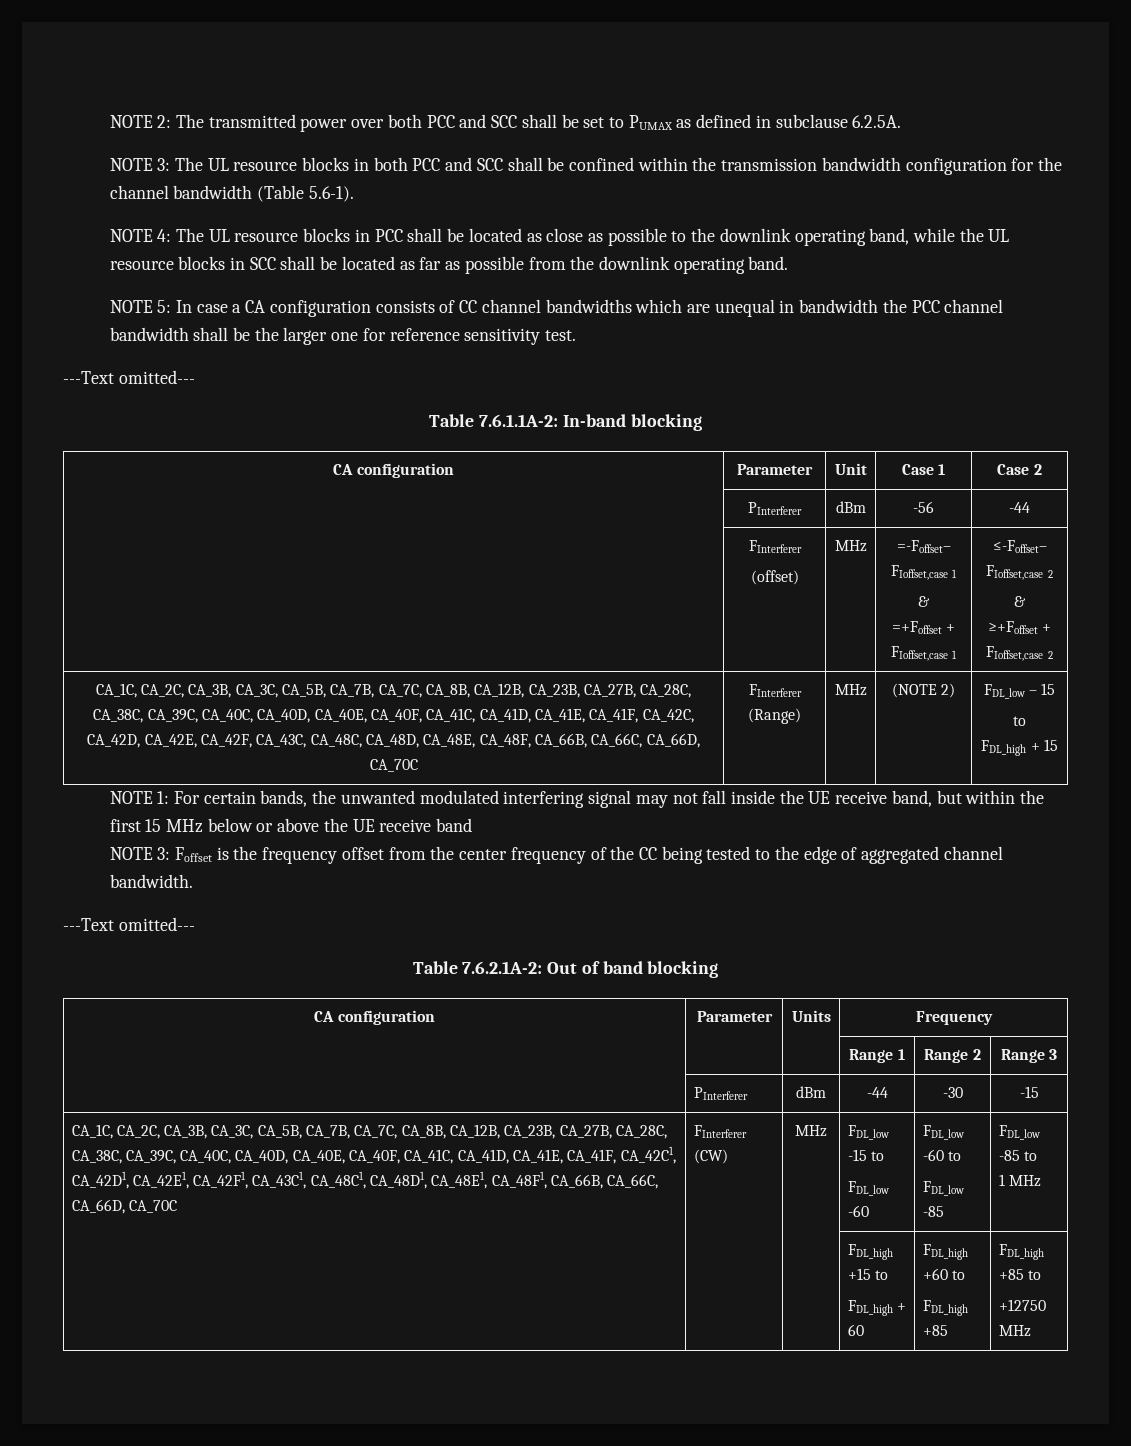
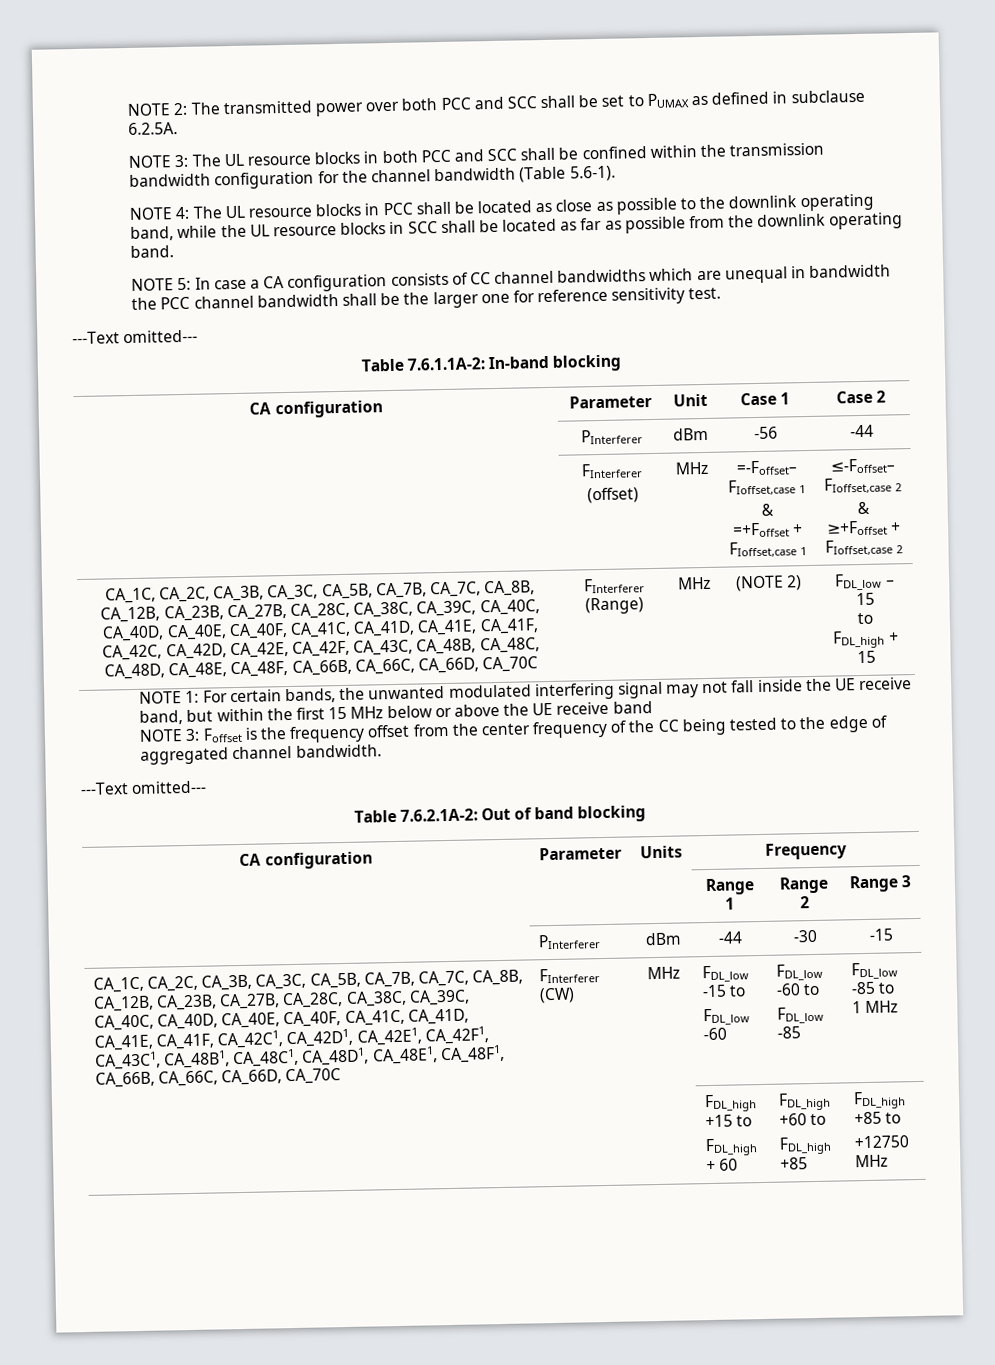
- CA_1C, CA_2C, CA_3B, CA_3C, CA_5B, CA_7B, CA_7C, CA_8B, CA_12B, CA_23B, CA_27B, CA_28C, CA_38C, CA_39C, CA_40C, CA_40D, CA_40E, CA_40F, CA_41C, CA_41D, CA_41E, CA_41F, CA_42C, CA_42D, CA_42E, CA_42F, CA_43C, CA_48C, CA_48D, CA_48E, CA_48F, CA_66B, CA_66C, CA_66D, CA_70C
+ CA_1C, CA_2C, CA_3B, CA_3C, CA_5B, CA_7B, CA_7C, CA_8B, CA_12B, CA_23B, CA_27B, CA_28C, CA_38C, CA_39C, CA_40C, CA_40D, CA_40E, CA_40F, CA_41C, CA_41D, CA_41E, CA_41F, CA_42C, CA_42D, CA_42E, CA_42F, CA_43C, CA_48B, CA_48C, CA_48D, CA_48E, CA_48F, CA_66B, CA_66C, CA_66D, CA_70C
- CA_1C, CA_2C, CA_3B, CA_3C, CA_5B, CA_7B, CA_7C, CA_8B, CA_12B, CA_23B, CA_27B, CA_28C, CA_38C, CA_39C, CA_40C, CA_40D, CA_40E, CA_40F, CA_41C, CA_41D, CA_41E, CA_41F, CA_42C1, CA_42D1, CA_42E1, CA_42F1, CA_43C1, CA_48C1, CA_48D1, CA_48E1, CA_48F1, CA_66B, CA_66C, CA_66D, CA_70C
+ CA_1C, CA_2C, CA_3B, CA_3C, CA_5B, CA_7B, CA_7C, CA_8B, CA_12B, CA_23B, CA_27B, CA_28C, CA_38C, CA_39C, CA_40C, CA_40D, CA_40E, CA_40F, CA_41C, CA_41D, CA_41E, CA_41F, CA_42C1, CA_42D1, CA_42E1, CA_42F1, CA_43C1, CA_48B1, CA_48C1, CA_48D1, CA_48E1, CA_48F1, CA_66B, CA_66C, CA_66D, CA_70C

